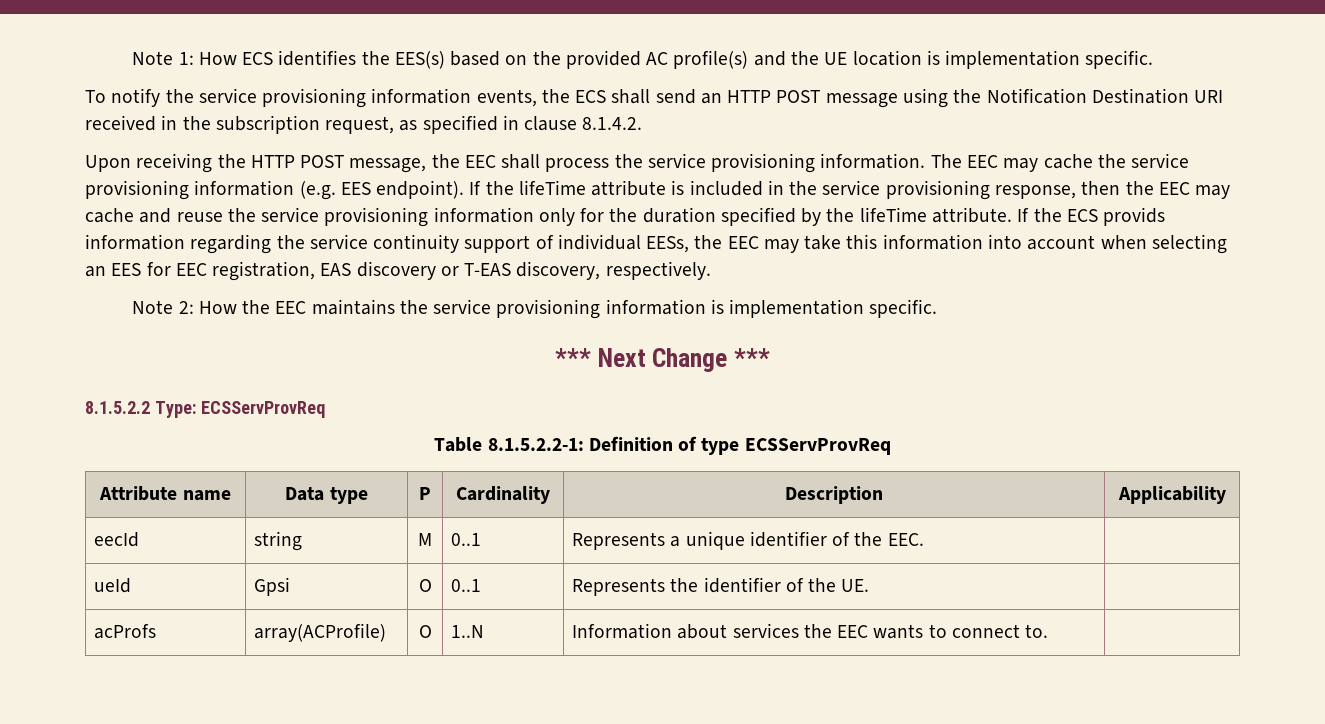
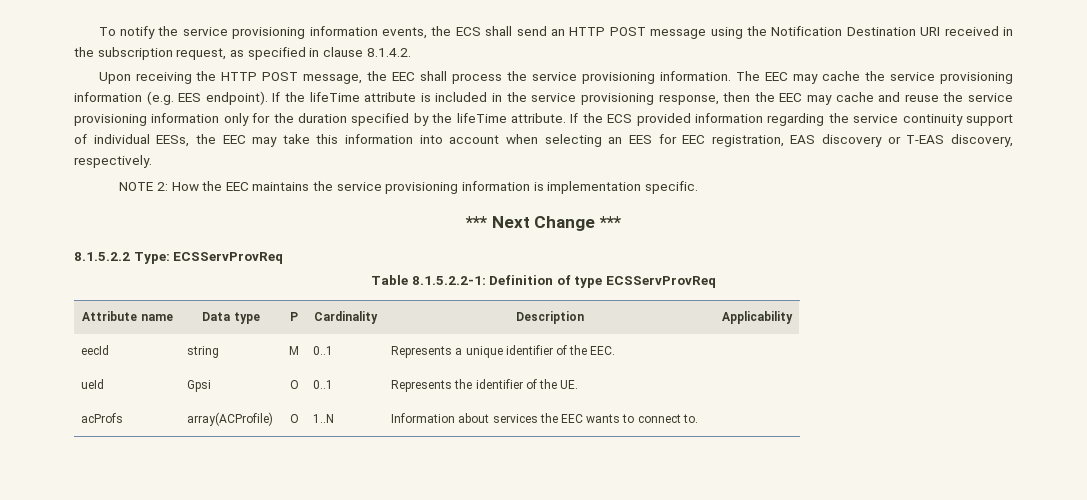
- Note 1: How ECS identifies the EES(s) based on the provided AC profile(s) and the UE location is implementation specific.
- If the ECS provids information regarding the service continuity support of individual EESs, the EEC may take this information into account when selecting an EES for EEC registration, EAS discovery or T-EAS discovery, respectively.
+ If the ECS provided information regarding the service continuity support of individual EESs, the EEC may take this information into account when selecting an EES for EEC registration, EAS discovery or T-EAS discovery, respectively.
- Note 2: How the EEC maintains the service provisioning information is implementation specific.
+ NOTE 2: How the EEC maintains the service provisioning information is implementation specific.

